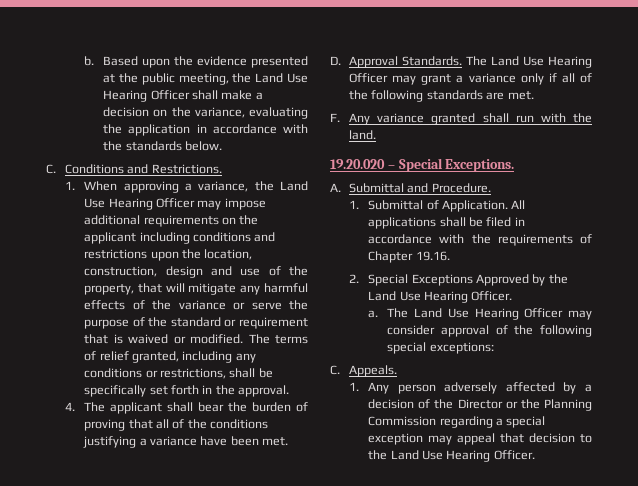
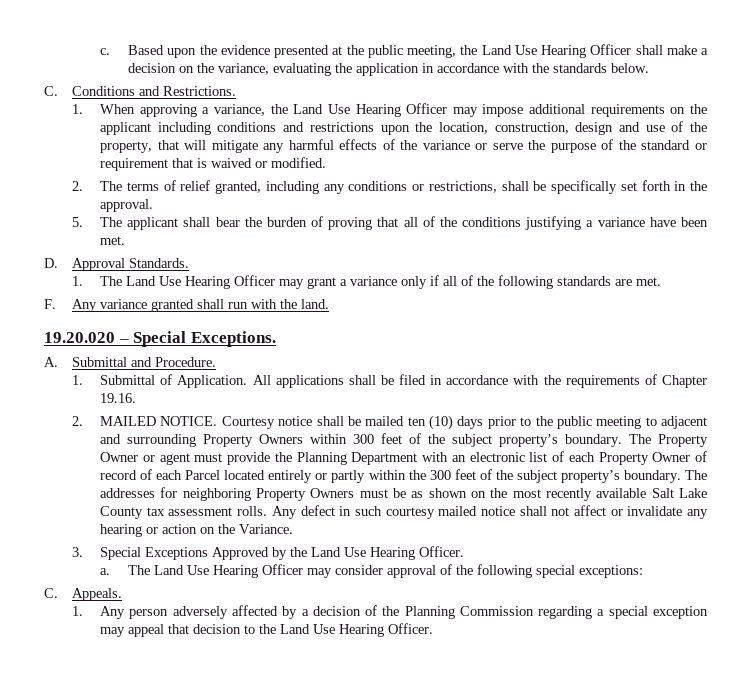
- b.
+ c.
- 1. When approving a variance, the Land Use Hearing Officer may impose additional requirements on the applicant including conditions and restrictions upon the location, construction, design and use of the property, that will mitigate any harmful effects of the variance or serve the purpose of the standard or requirement that is waived or modified. The terms of relief granted, including any conditions or restrictions, shall be specifically set forth in the approval.
+ 1. When approving a variance, the Land Use Hearing Officer may impose additional requirements on the applicant including conditions and restrictions upon the location, construction, design and use of the property, that will mitigate any harmful effects of the variance or serve the purpose of the standard or requirement that is waived or modified.
+ 2. The terms of relief granted, including any conditions or restrictions, shall be specifically set forth in the approval.
- 4. The applicant shall bear the burden of proving that all of the conditions justifying a variance have been met.
+ 5. The applicant shall bear the burden of proving that all of the conditions justifying a variance have been met.
- D. Approval Standards. The Land Use Hearing Officer may grant a variance only if all of the following standards are met.
+ D. Approval Standards.
+ 1. The Land Use Hearing Officer may grant a variance only if all of the following standards are met.
- 2. Special Exceptions Approved by the Land Use Hearing Officer.
+ 2. MAILED NOTICE. Courtesy notice shall be mailed ten (10) days prior to the public meeting to adjacent and surrounding Property Owners within 300 feet of the subject property’s boundary. The Property Owner or agent must provide the Planning Department with an electronic list of each Property Owner of record of each Parcel located entirely or partly within the 300 feet of the subject property’s boundary. The addresses for neighboring Property Owners must be as shown on the most recently available Salt Lake County tax assessment rolls. Any defect in such courtesy mailed notice shall not affect or invalidate any hearing or action on the Variance.
+ 3. Special Exceptions Approved by the Land Use Hearing Officer.
- 1. Any person adversely affected by a decision of the Director or the Planning Commission regarding a special exception may appeal that decision to the Land Use Hearing Officer.
+ 1. Any person adversely affected by a decision of the Planning Commission regarding a special exception may appeal that decision to the Land Use Hearing Officer.

